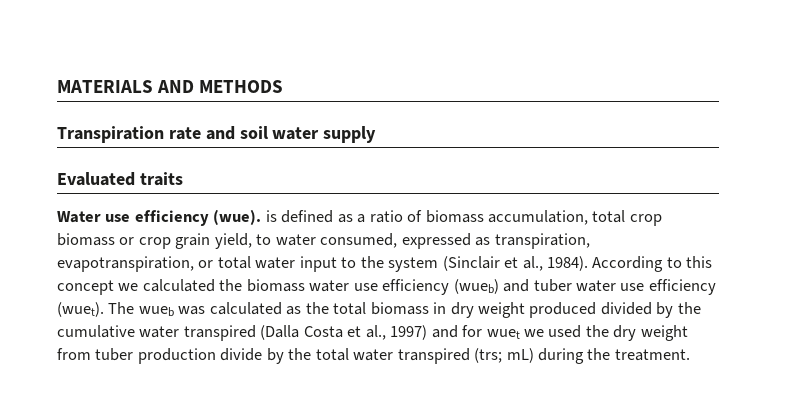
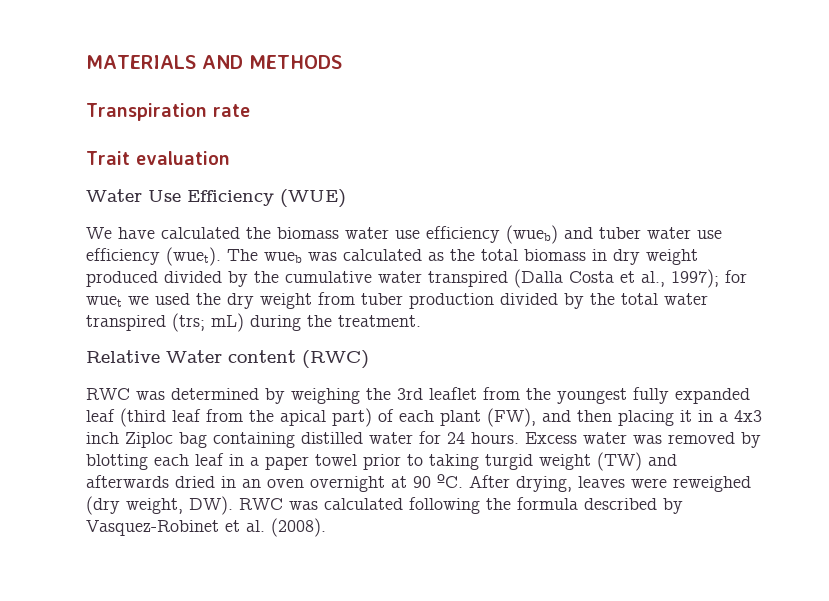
- Transpiration rate and soil water supply
- Evaluated traits
- Water use efficiency (wue). is defined as a ratio of biomass accumulation, total crop biomass or crop grain yield, to water consumed, expressed as transpiration, evapotranspiration, or total water input to the system (Sinclair et al., 1984). According to this concept we calculated the biomass water use efficiency (wueb) and tuber water use efficiency (wuet).
+ Transpiration rate
+ Trait evaluation
+ Water Use Efficiency (WUE)
+ We have calculated the biomass water use efficiency (wueb) and tuber water use efficiency (wuet).
- The wueb was calculated as the total biomass in dry weight produced divided by the cumulative water transpired (Dalla Costa et al., 1997) and for wuet we used the dry weight from tuber production divide by the total water transpired (trs; mL) during the treatment.
+ The wueb was calculated as the total biomass in dry weight produced divided by the cumulative water transpired (Dalla Costa et al., 1997); for wuet we used the dry weight from tuber production divided by the total water transpired (trs; mL) during the treatment.
+ Relative Water content (RWC)
+ RWC was determined by weighing the 3rd leaflet from the youngest fully expanded leaf (third leaf from the apical part) of each plant (FW), and then placing it in a 4x3 inch Ziploc bag containing distilled water for 24 hours. Excess water was removed by blotting each leaf in a paper towel prior to taking turgid weight (TW) and afterwards dried in an oven overnight at 90 ºC. After drying, leaves were reweighed (dry weight, DW). RWC was calculated following the formula described by Vasquez-Robinet et al. (2008).

